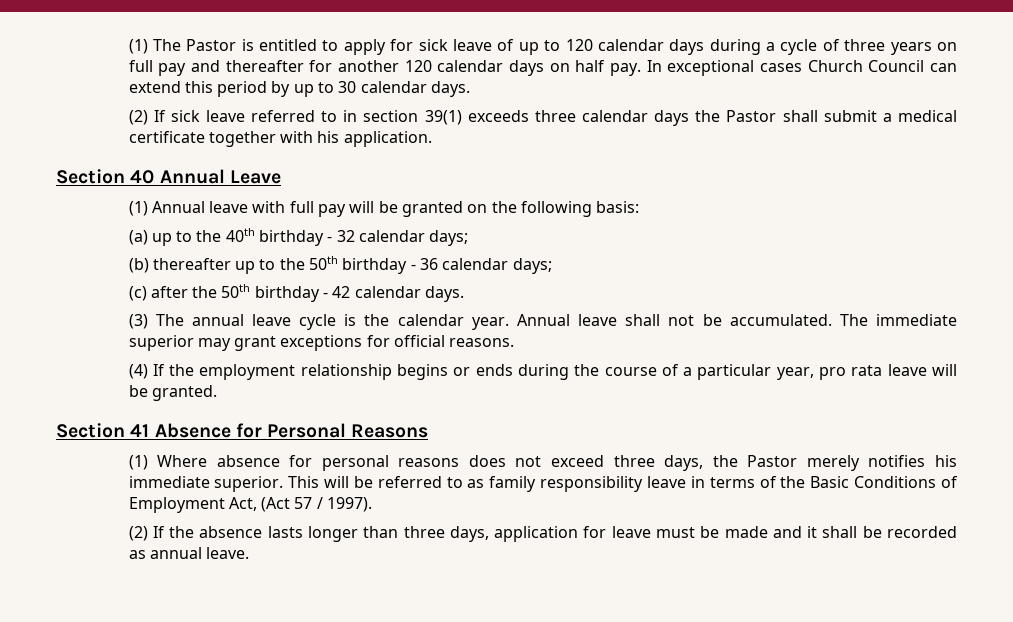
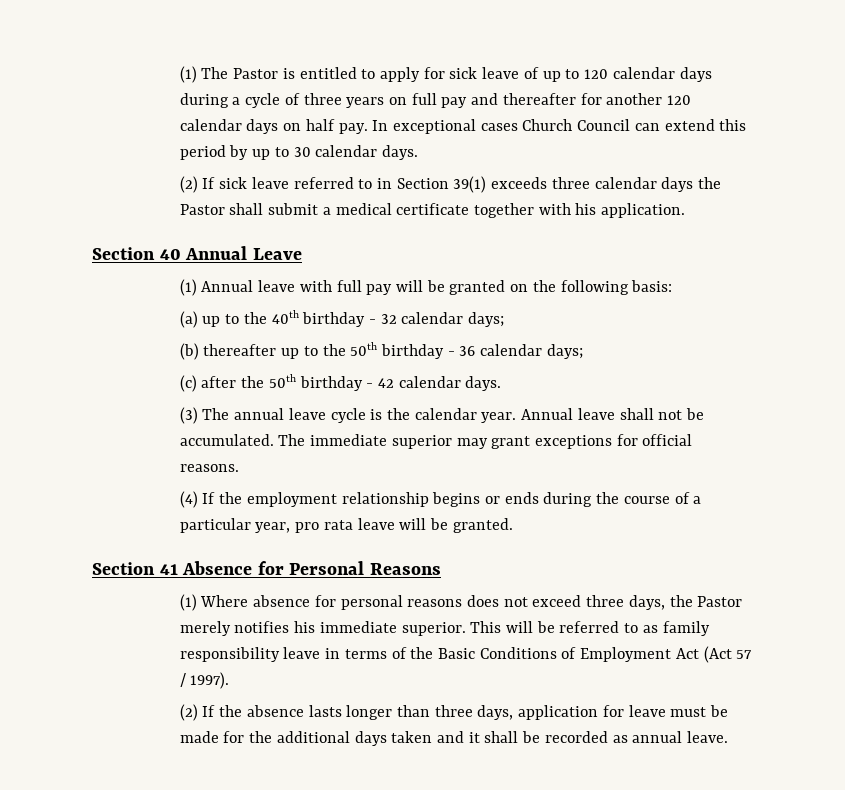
- (2) If sick leave referred to in section 39(1) exceeds three calendar days the Pastor shall submit a medical certificate together with his application.
+ (2) If sick leave referred to in Section 39(1) exceeds three calendar days the Pastor shall submit a medical certificate together with his application.
- This will be referred to as family responsibility leave in terms of the Basic Conditions of Employment Act, (Act 57 / 1997).
+ This will be referred to as family responsibility leave in terms of the Basic Conditions of Employment Act (Act 57 / 1997).
- (2) If the absence lasts longer than three days, application for leave must be made and it shall be recorded as annual leave.
+ (2) If the absence lasts longer than three days, application for leave must be made for the additional days taken and it shall be recorded as annual leave.

